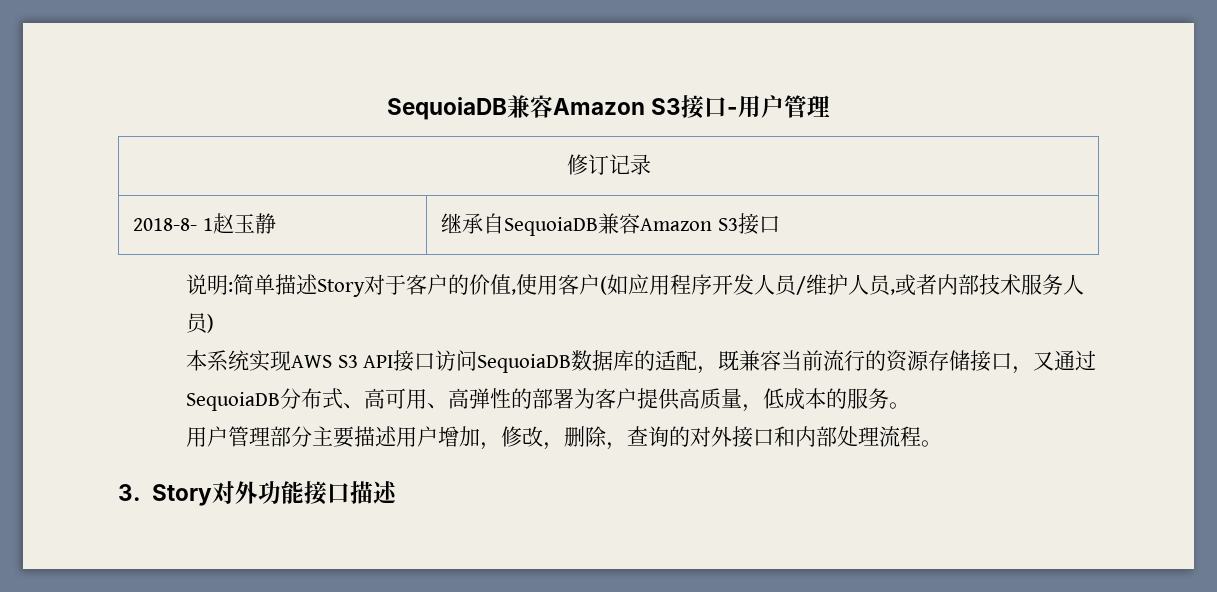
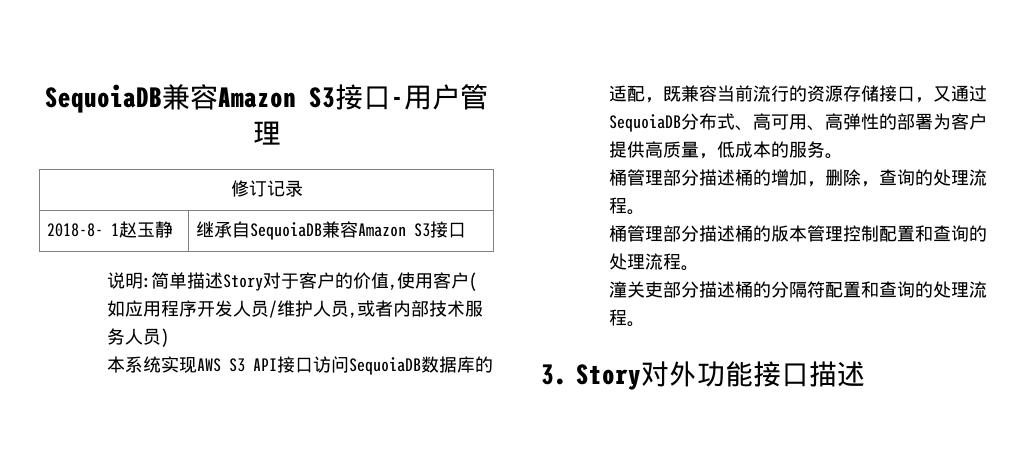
- 用户管理部分主要描述用户增加，修改，删除，查询的对外接口和内部处理流程。
+ 桶管理部分描述桶的增加，删除，查询的处理流程。
+ 桶管理部分描述桶的版本管理控制配置和查询的处理流程。
+ 潼关吏部分描述桶的分隔符配置和查询的处理流程。

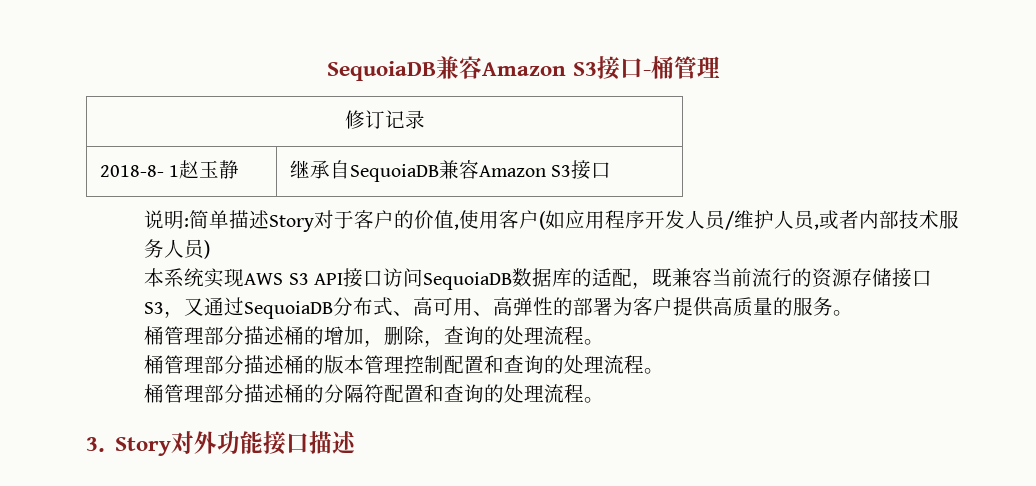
- SequoiaDB兼容Amazon S3接口-用户管理
+ SequoiaDB兼容Amazon S3接口-桶管理
- 本系统实现AWS S3 API接口访问SequoiaDB数据库的适配，既兼容当前流行的资源存储接口，又通过SequoiaDB分布式、高可用、高弹性的部署为客户提供高质量，低成本的服务。
+ 本系统实现AWS S3 API接口访问SequoiaDB数据库的适配，既兼容当前流行的资源存储接口S3，又通过SequoiaDB分布式、高可用、高弹性的部署为客户提供高质量的服务。
- 潼关吏部分描述桶的分隔符配置和查询的处理流程。
+ 桶管理部分描述桶的分隔符配置和查询的处理流程。

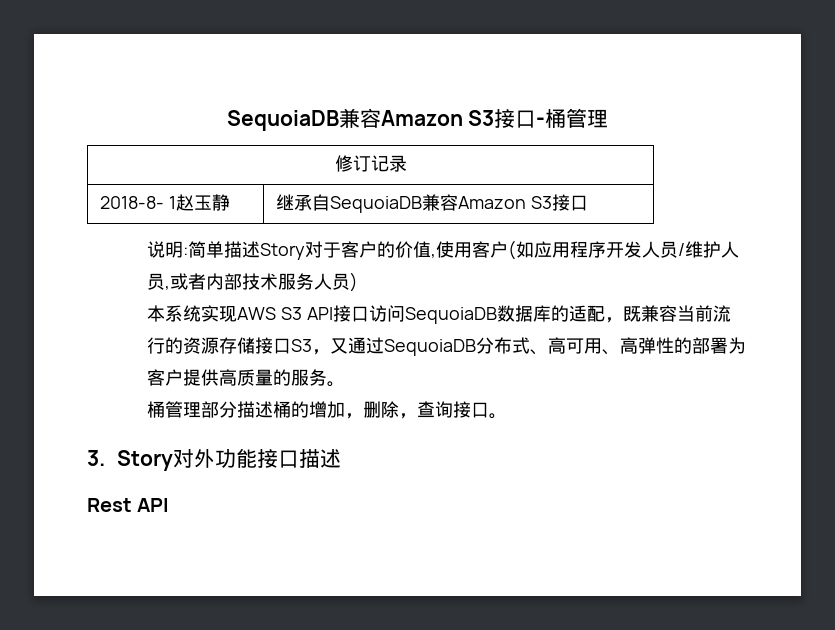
- 桶管理部分描述桶的增加，删除，查询的处理流程。
- 桶管理部分描述桶的版本管理控制配置和查询的处理流程。
- 桶管理部分描述桶的分隔符配置和查询的处理流程。
+ 桶管理部分描述桶的增加，删除，查询接口。
+ Rest API

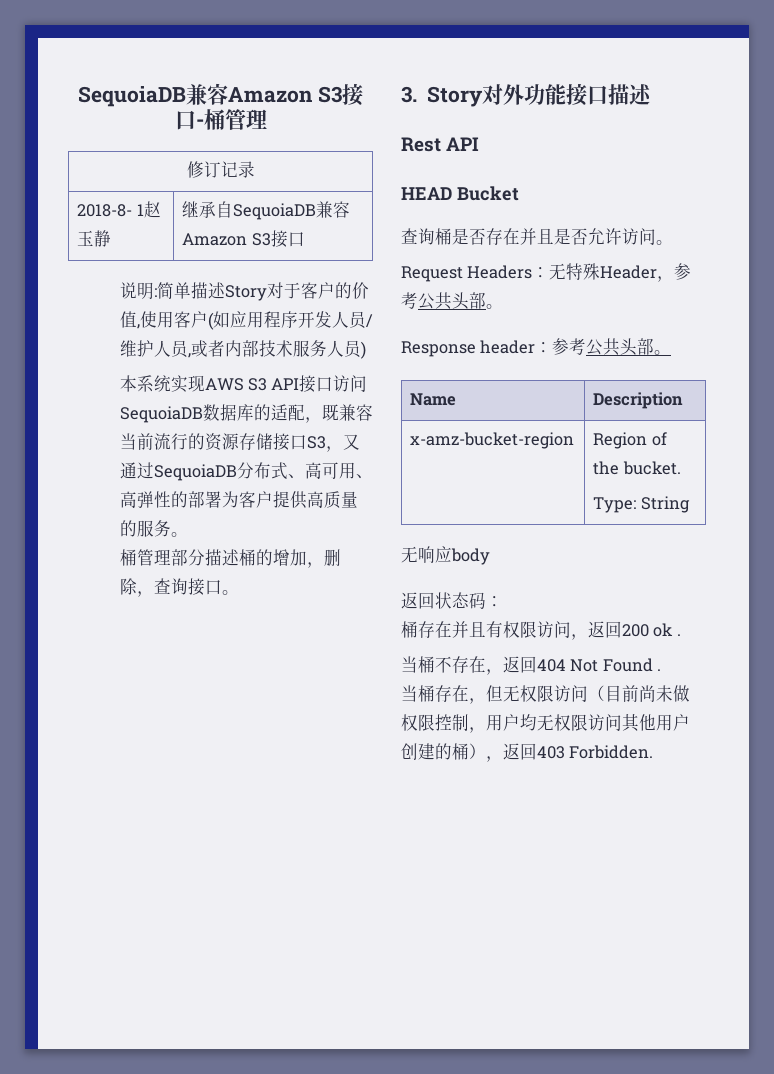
+ HEAD Bucket
+ 查询桶是否存在并且是否允许访问。
+ Request Headers：无特殊Header，参考公共头部。
+ Response header：参考公共头部。
+ Name | Description
+ x-amz-bucket-region | Region of the bucket.
+ Type: String
+ 无响应body
+ 返回状态码：
+ 桶存在并且有权限访问，返回200 ok .
+ 当桶不存在，返回404 Not Found .
+ 当桶存在，但无权限访问（目前尚未做权限控制，用户均无权限访问其他用户创建的桶），返回403 Forbidden.

